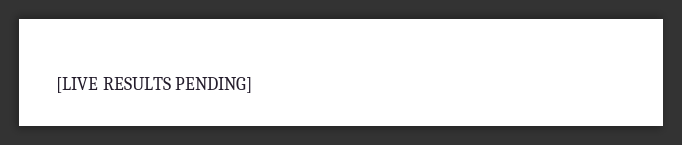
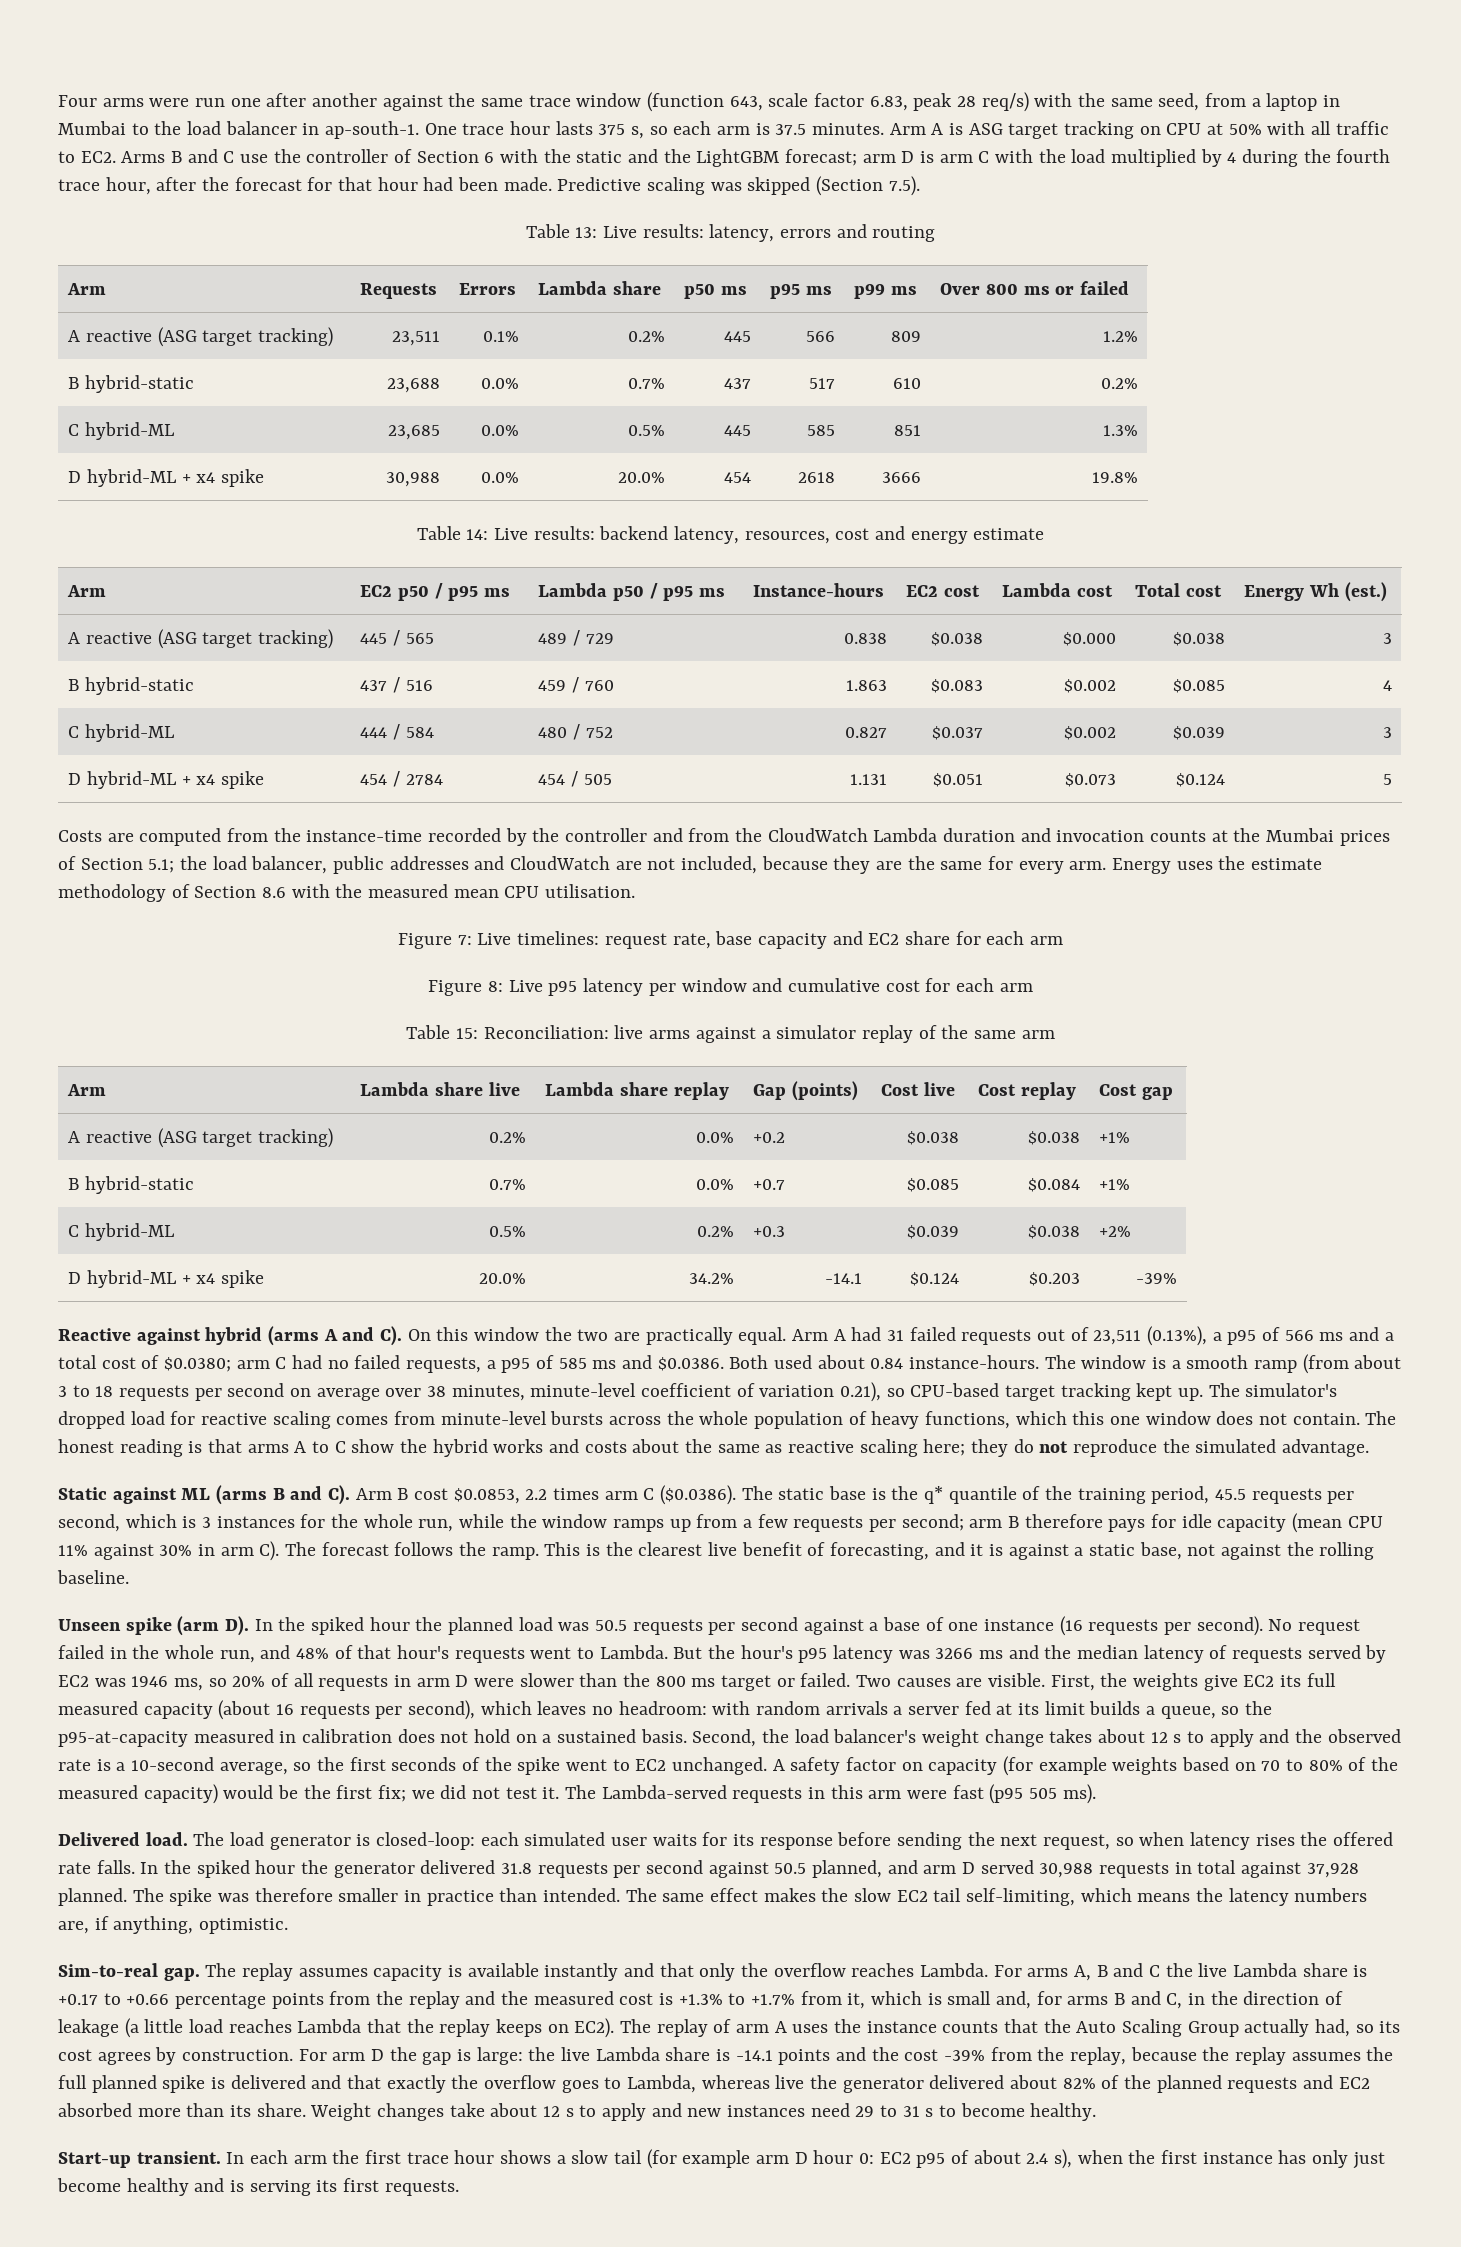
- [LIVE RESULTS PENDING]
+ Four arms were run one after another against the same trace window (function 643, scale factor 6.83, peak 28 req/s) with the same seed, from a laptop in Mumbai to the load balancer in ap-south-1. One trace hour lasts 375 s, so each arm is 37.5 minutes. Arm A is ASG target tracking on CPU at 50% with all traffic to EC2. Arms B and C use the controller of Section 6 with the static and the LightGBM forecast; arm D is arm C with the load multiplied by 4 during the fourth trace hour, after the forecast for that hour had been made. Predictive scaling was skipped (Section 7.5).
+ Table 13: Live results: latency, errors and routing
+ Arm | Requests | Errors | Lambda share | p50 ms | p95 ms | p99 ms | Over 800 ms or failed
+ A reactive (ASG target tracking) | 23,511 | 0.1% | 0.2% | 445 | 566 | 809 | 1.2%
+ B hybrid-static | 23,688 | 0.0% | 0.7% | 437 | 517 | 610 | 0.2%
+ C hybrid-ML | 23,685 | 0.0% | 0.5% | 445 | 585 | 851 | 1.3%
+ D hybrid-ML + x4 spike | 30,988 | 0.0% | 20.0% | 454 | 2618 | 3666 | 19.8%
+ Table 14: Live results: backend latency, resources, cost and energy estimate
+ Arm | EC2 p50 / p95 ms | Lambda p50 / p95 ms | Instance-hours | EC2 cost | Lambda cost | Total cost | Energy Wh (est.)
+ A reactive (ASG target tracking) | 445 / 565 | 489 / 729 | 0.838 | $0.038 | $0.000 | $0.038 | 3
+ B hybrid-static | 437 / 516 | 459 / 760 | 1.863 | $0.083 | $0.002 | $0.085 | 4
+ C hybrid-ML | 444 / 584 | 480 / 752 | 0.827 | $0.037 | $0.002 | $0.039 | 3
+ D hybrid-ML + x4 spike | 454 / 2784 | 454 / 505 | 1.131 | $0.051 | $0.073 | $0.124 | 5
+ Costs are computed from the instance-time recorded by the controller and from the CloudWatch Lambda duration and invocation counts at the Mumbai prices of Section 5.1; the load balancer, public addresses and CloudWatch are not included, because they are the same for every arm. Energy uses the estimate methodology of Section 8.6 with the measured mean CPU utilisation.
+ Figure 7: Live timelines: request rate, base capacity and EC2 share for each arm
+ Figure 8: Live p95 latency per window and cumulative cost for each arm
+ Table 15: Reconciliation: live arms against a simulator replay of the same arm
+ Arm | Lambda share live | Lambda share replay | Gap (points) | Cost live | Cost replay | Cost gap
+ A reactive (ASG target tracking) | 0.2% | 0.0% | +0.2 | $0.038 | $0.038 | +1%
+ B hybrid-static | 0.7% | 0.0% | +0.7 | $0.085 | $0.084 | +1%
+ C hybrid-ML | 0.5% | 0.2% | +0.3 | $0.039 | $0.038 | +2%
+ D hybrid-ML + x4 spike | 20.0% | 34.2% | -14.1 | $0.124 | $0.203 | -39%
+ Reactive against hybrid (arms A and C). On this window the two are practically equal. Arm A had 31 failed requests out of 23,511 (0.13%), a p95 of 566 ms and a total cost of $0.0380; arm C had no failed requests, a p95 of 585 ms and $0.0386. Both used about 0.84 instance-hours. The window is a smooth ramp (from about 3 to 18 requests per second on average over 38 minutes, minute-level coefficient of variation 0.21), so CPU-based target tracking kept up. The simulator's dropped load for reactive scaling comes from minute-level bursts across the whole population of heavy functions, which this one window does not contain. The honest reading is that arms A to C show the hybrid works and costs about the same as reactive scaling here; they do not reproduce the simulated advantage.
+ Static against ML (arms B and C). Arm B cost $0.0853, 2.2 times arm C ($0.0386). The static base is the q* quantile of the training period, 45.5 requests per second, which is 3 instances for the whole run, while the window ramps up from a few requests per second; arm B therefore pays for idle capacity (mean CPU 11% against 30% in arm C). The forecast follows the ramp. This is the clearest live benefit of forecasting, and it is against a static base, not against the rolling baseline.
+ Unseen spike (arm D). In the spiked hour the planned load was 50.5 requests per second against a base of one instance (16 requests per second). No request failed in the whole run, and 48% of that hour's requests went to Lambda. But the hour's p95 latency was 3266 ms and the median latency of requests served by EC2 was 1946 ms, so 20% of all requests in arm D were slower than the 800 ms target or failed. Two causes are visible. First, the weights give EC2 its full measured capacity (about 16 requests per second), which leaves no headroom: with random arrivals a server fed at its limit builds a queue, so the p95-at-capacity measured in calibration does not hold on a sustained basis. Second, the load balancer's weight change takes about 12 s to apply and the observed rate is a 10-second average, so the first seconds of the spike went to EC2 unchanged. A safety factor on capacity (for example weights based on 70 to 80% of the measured capacity) would be the first fix; we did not test it. The Lambda-served requests in this arm were fast (p95 505 ms).
+ Delivered load. The load generator is closed-loop: each simulated user waits for its response before sending the next request, so when latency rises the offered rate falls. In the spiked hour the generator delivered 31.8 requests per second against 50.5 planned, and arm D served 30,988 requests in total against 37,928 planned. The spike was therefore smaller in practice than intended. The same effect makes the slow EC2 tail self-limiting, which means the latency numbers are, if anything, optimistic.
+ Sim-to-real gap. The replay assumes capacity is available instantly and that only the overflow reaches Lambda. For arms A, B and C the live Lambda share is +0.17 to +0.66 percentage points from the replay and the measured cost is +1.3% to +1.7% from it, which is small and, for arms B and C, in the direction of leakage (a little load reaches Lambda that the replay keeps on EC2). The replay of arm A uses the instance counts that the Auto Scaling Group actually had, so its cost agrees by construction. For arm D the gap is large: the live Lambda share is -14.1 points and the cost -39% from the replay, because the replay assumes the full planned spike is delivered and that exactly the overflow goes to Lambda, whereas live the generator delivered about 82% of the planned requests and EC2 absorbed more than its share. Weight changes take about 12 s to apply and new instances need 29 to 31 s to become healthy.
+ Start-up transient. In each arm the first trace hour shows a slow tail (for example arm D hour 0: EC2 p95 of about 2.4 s), when the first instance has only just become healthy and is serving its first requests.

